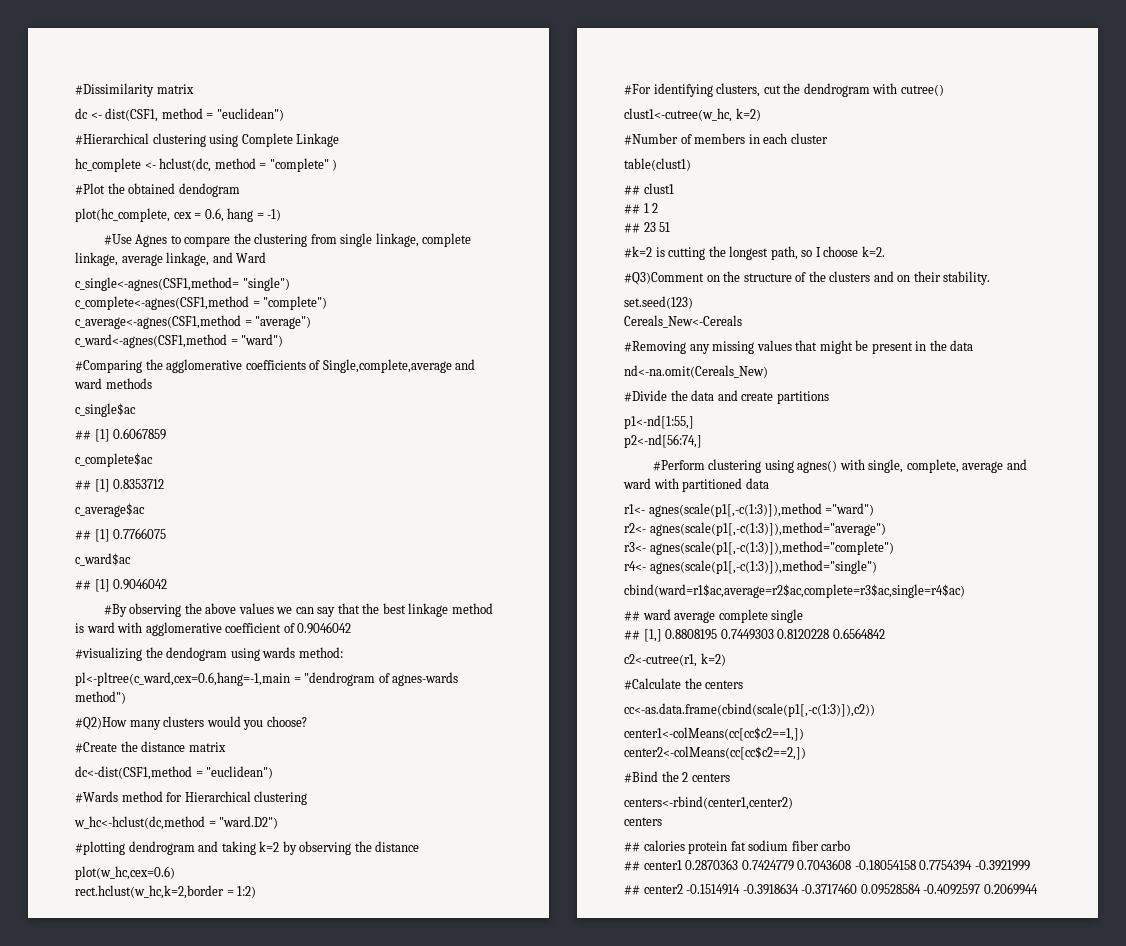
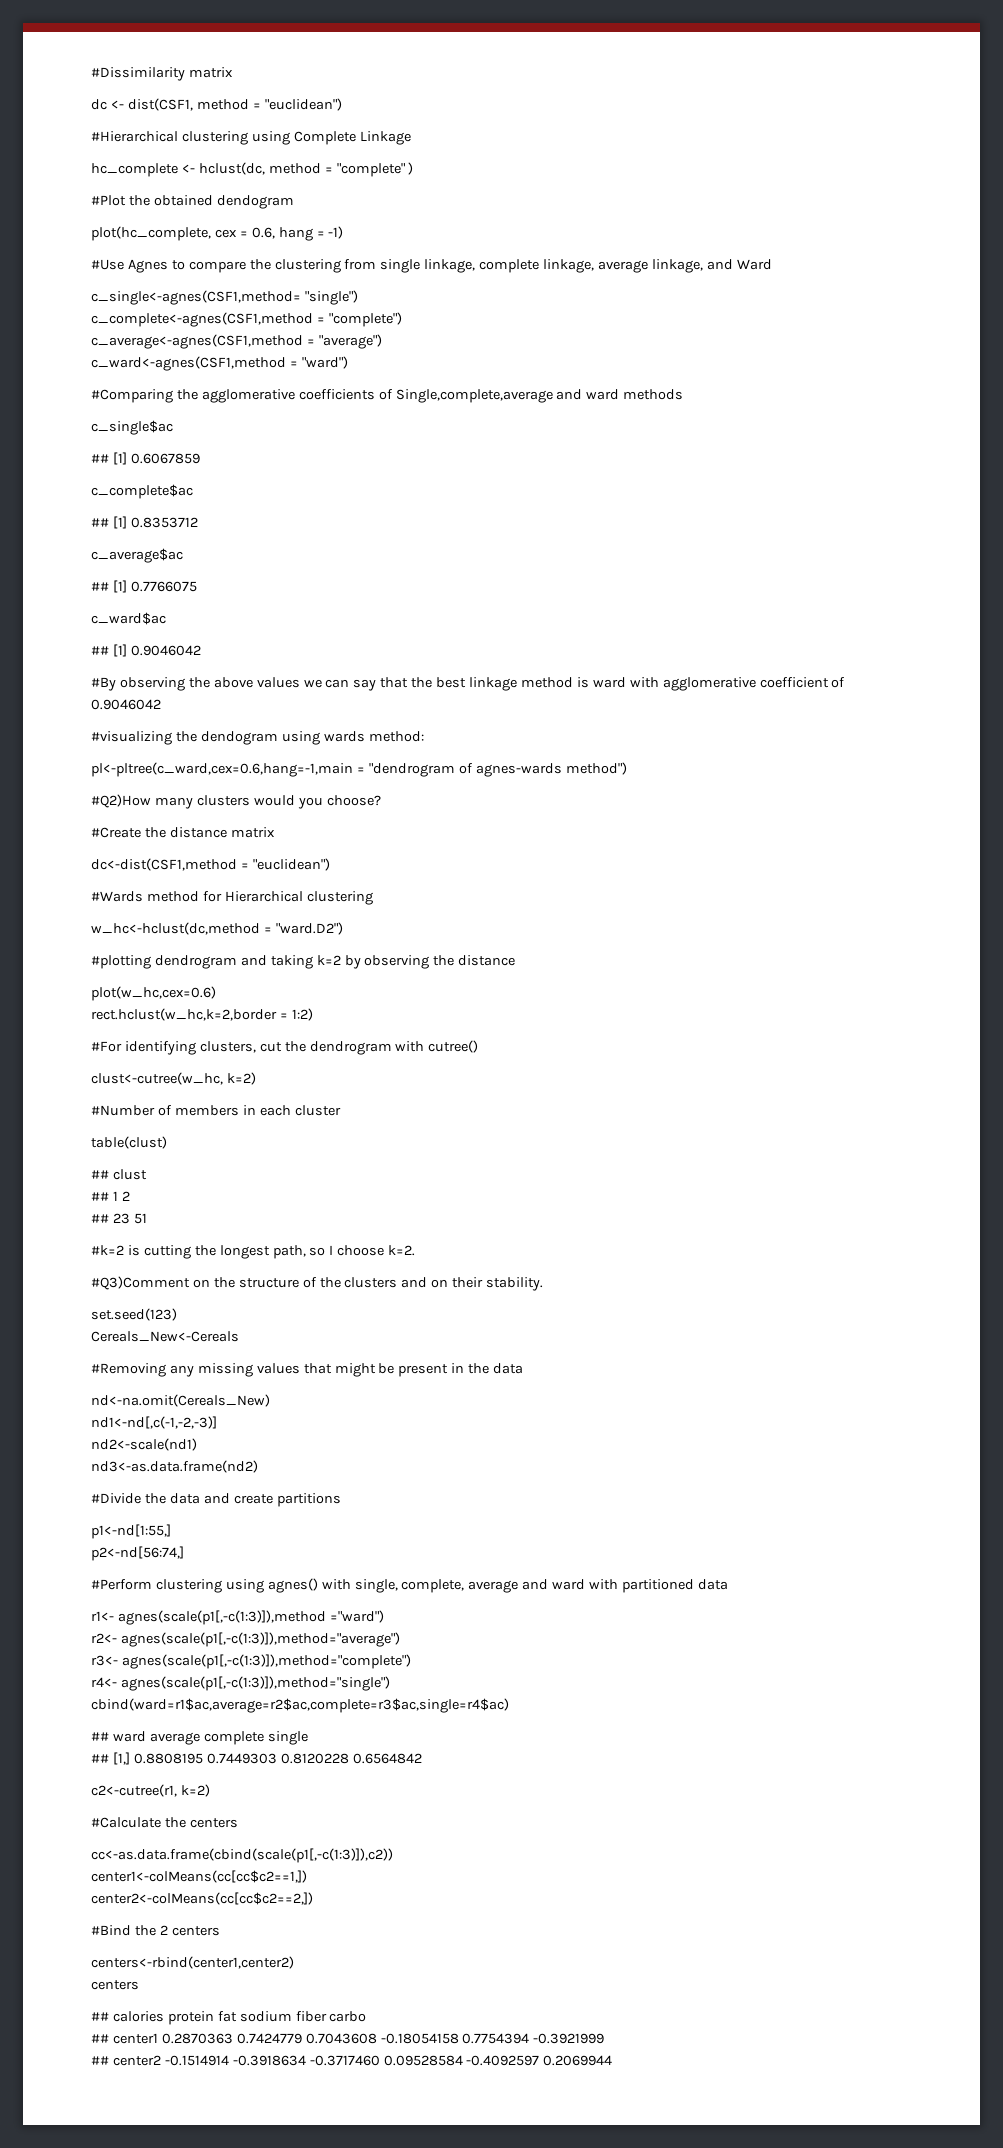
- clust1<-cutree(w_hc, k=2)
+ clust<-cutree(w_hc, k=2)
- table(clust1)
- ## clust1
+ table(clust)
+ ## clust
+ nd1<-nd[,c(-1,-2,-3)]
+ nd2<-scale(nd1)
+ nd3<-as.data.frame(nd2)

